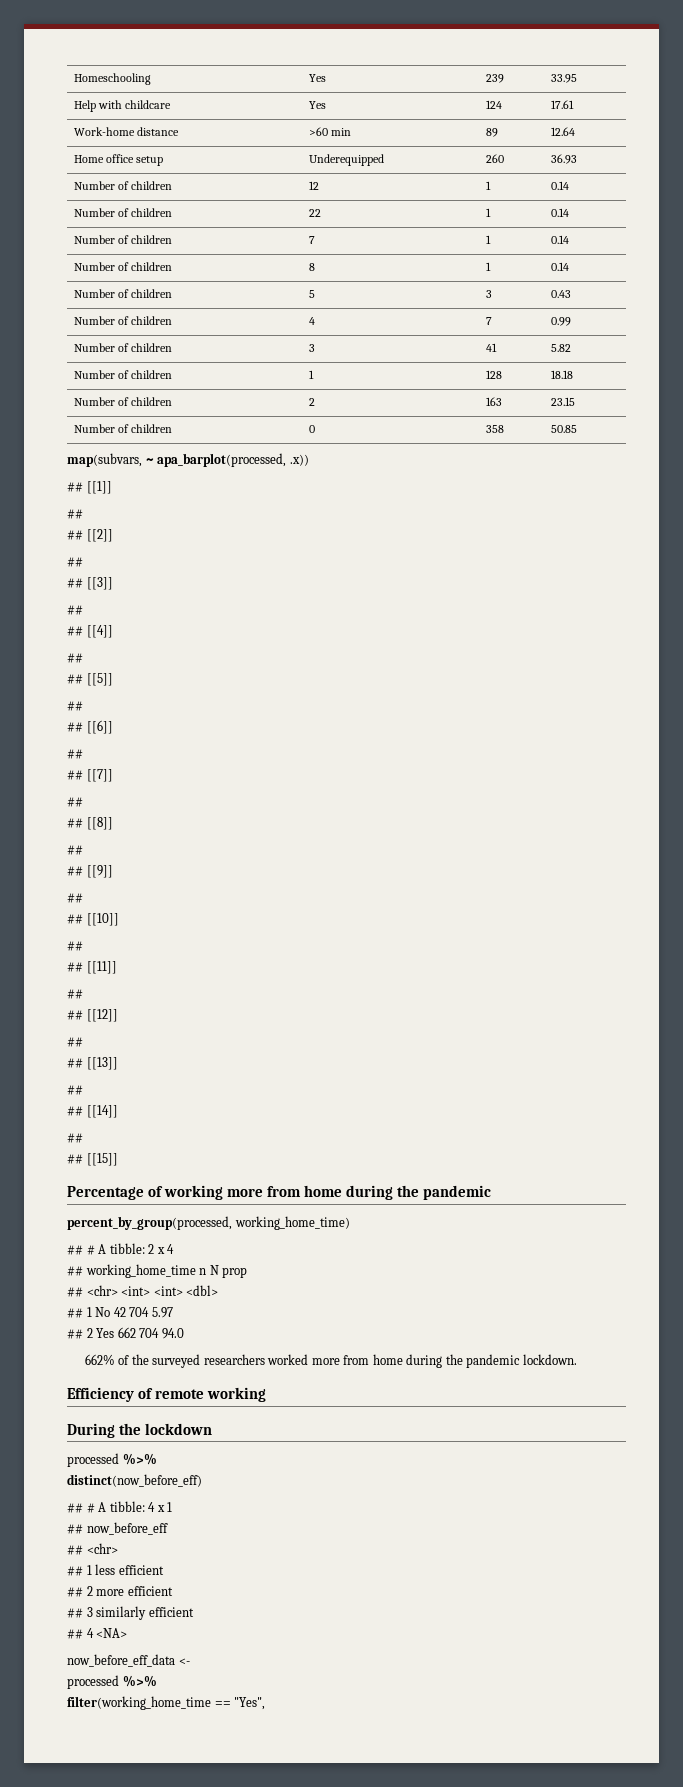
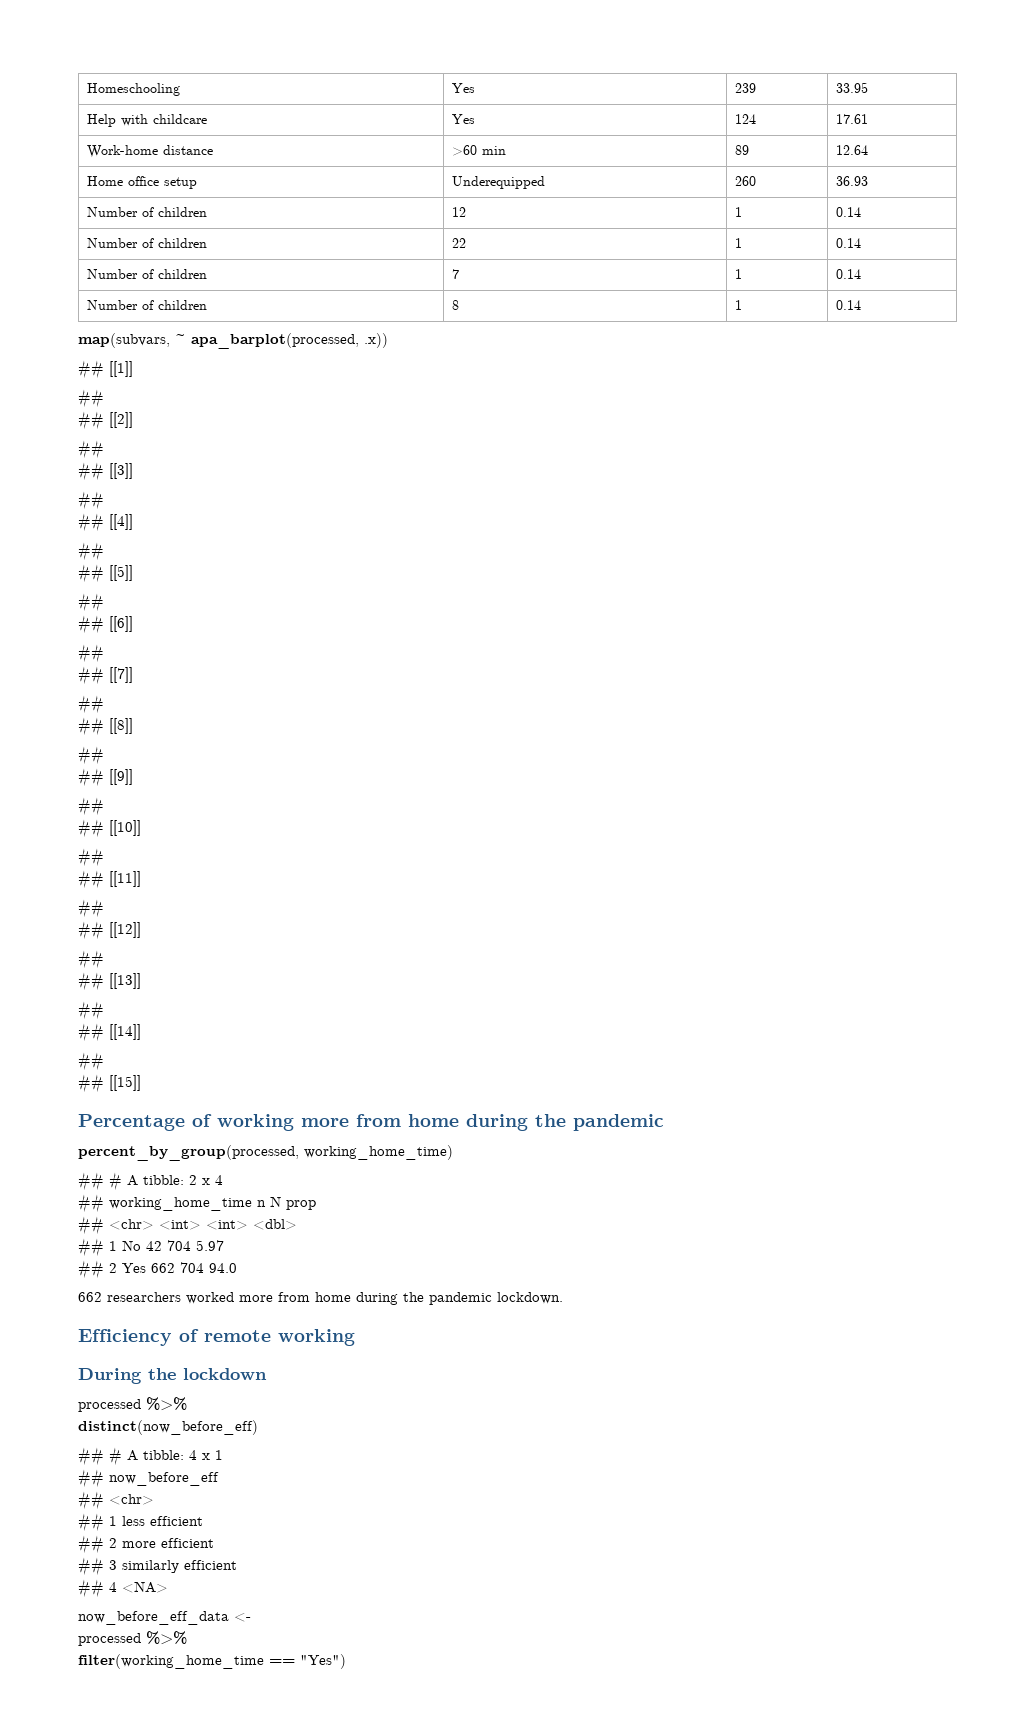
- Number of children | 5 | 3 | 0.43
- Number of children | 4 | 7 | 0.99
- Number of children | 3 | 41 | 5.82
- Number of children | 1 | 128 | 18.18
- Number of children | 2 | 163 | 23.15
- Number of children | 0 | 358 | 50.85
- 662% of the surveyed researchers worked more from home during the pandemic lockdown.
+ 662 researchers worked more from home during the pandemic lockdown.
- filter(working_home_time == "Yes",
+ filter(working_home_time == "Yes")

